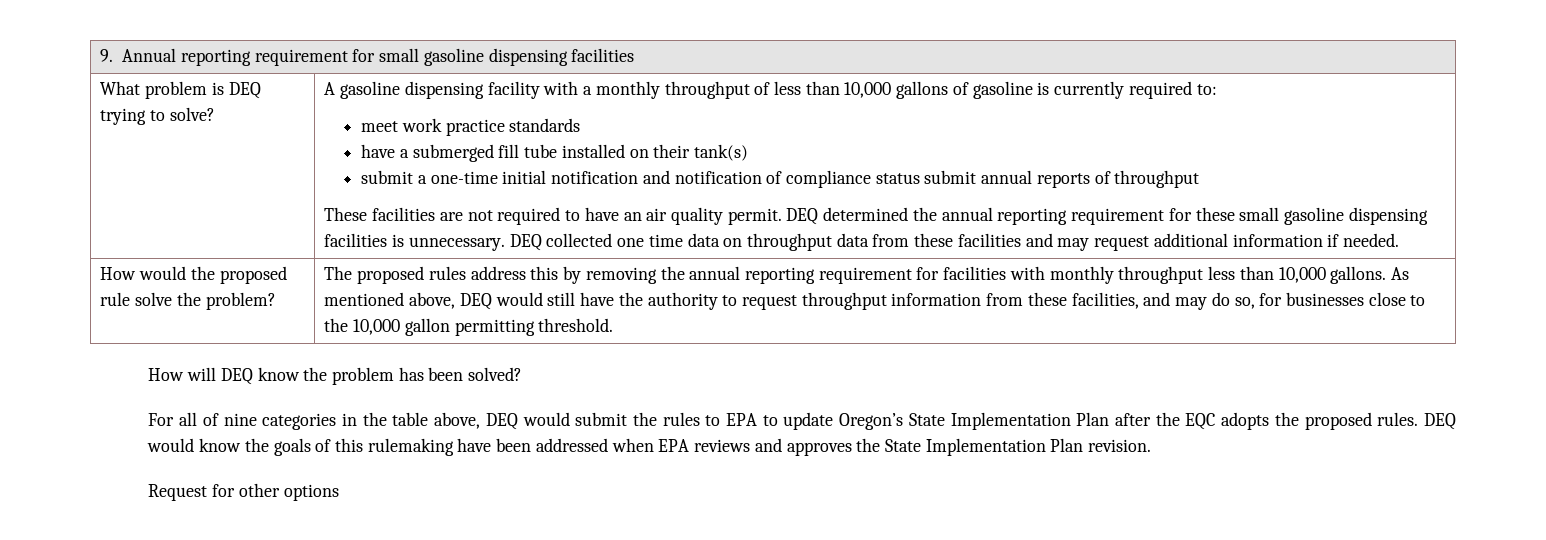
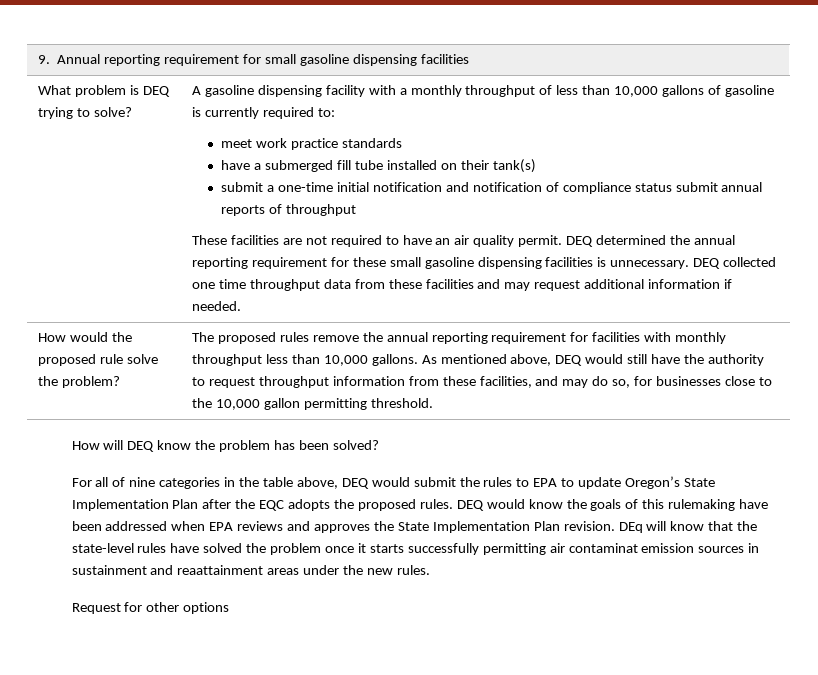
- DEQ collected one time data on throughput data from these facilities and may request additional information if needed.
+ DEQ collected one time throughput data from these facilities and may request additional information if needed.
- The proposed rules address this by removing the annual reporting requirement for facilities with monthly throughput less than 10,000 gallons.
+ The proposed rules remove the annual reporting requirement for facilities with monthly throughput less than 10,000 gallons.
+ DEq will know that the state-level rules have solved the problem once it starts successfully permitting air contaminat emission sources in sustainment and reaattainment areas under the new rules.

